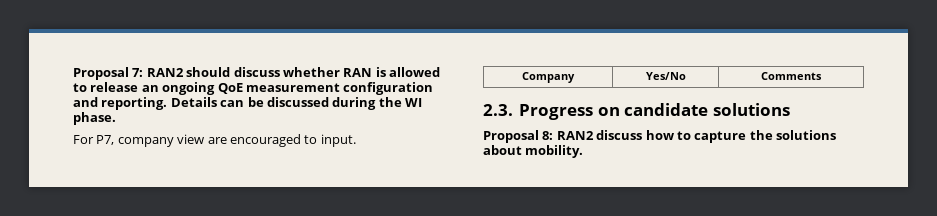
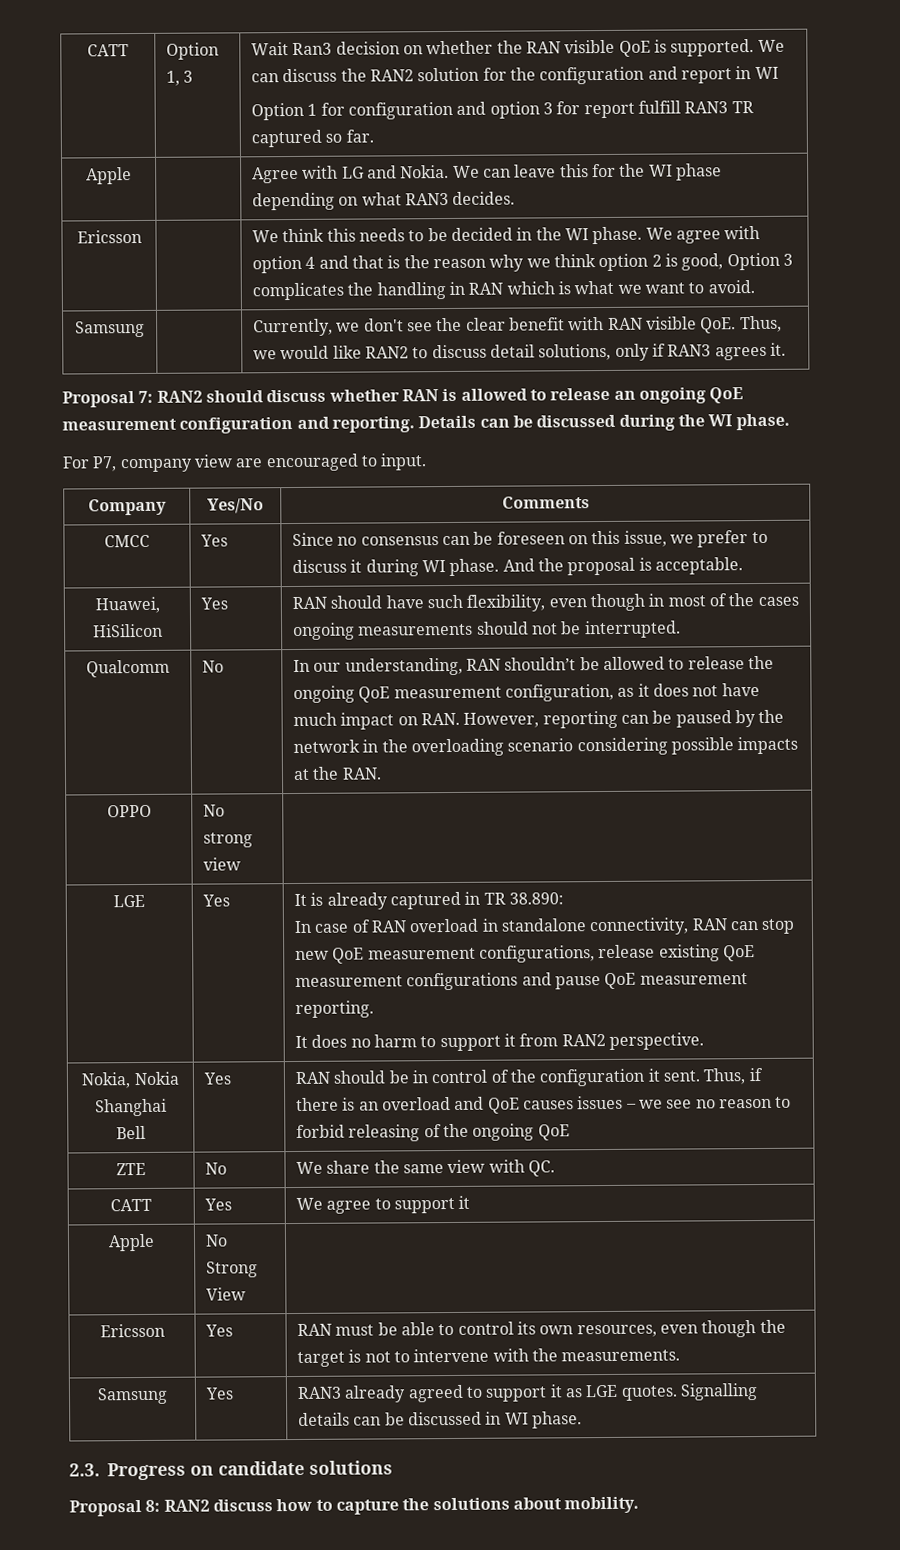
+ CATT | Option 1, 3 | Wait Ran3 decision on whether the RAN visible QoE is supported. We can discuss the RAN2 solution for the configuration and report in WI
+ Option 1 for configuration and option 3 for report fulfill RAN3 TR captured so far.
+ Apple | | Agree with LG and Nokia. We can leave this for the WI phase depending on what RAN3 decides.
+ Ericsson | | We think this needs to be decided in the WI phase. We agree with option 4 and that is the reason why we think option 2 is good, Option 3 complicates the handling in RAN which is what we want to avoid.
+ Samsung | | Currently, we don't see the clear benefit with RAN visible QoE. Thus, we would like RAN2 to discuss detail solutions, only if RAN3 agrees it.
+ CMCC | Yes | Since no consensus can be foreseen on this issue, we prefer to discuss it during WI phase. And the proposal is acceptable.
+ Huawei, HiSilicon | Yes | RAN should have such flexibility, even though in most of the cases ongoing measurements should not be interrupted.
+ Qualcomm | No | In our understanding, RAN shouldn’t be allowed to release the ongoing QoE measurement configuration, as it does not have much impact on RAN. However, reporting can be paused by the network in the overloading scenario considering possible impacts at the RAN.
+ OPPO | No strong view |
+ LGE | Yes | It is already captured in TR 38.890:
+ In case of RAN overload in standalone connectivity, RAN can stop new QoE measurement configurations, release existing QoE measurement configurations and pause QoE measurement reporting.
+ It does no harm to support it from RAN2 perspective.
+ Nokia, Nokia Shanghai Bell | Yes | RAN should be in control of the configuration it sent. Thus, if there is an overload and QoE causes issues – we see no reason to forbid releasing of the ongoing QoE
+ ZTE | No | We share the same view with QC.
+ CATT | Yes | We agree to support it
+ Apple | No Strong View |
+ Ericsson | Yes | RAN must be able to control its own resources, even though the target is not to intervene with the measurements.
+ Samsung | Yes | RAN3 already agreed to support it as LGE quotes. Signalling details can be discussed in WI phase.

